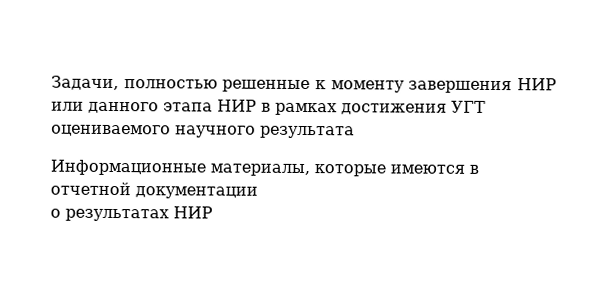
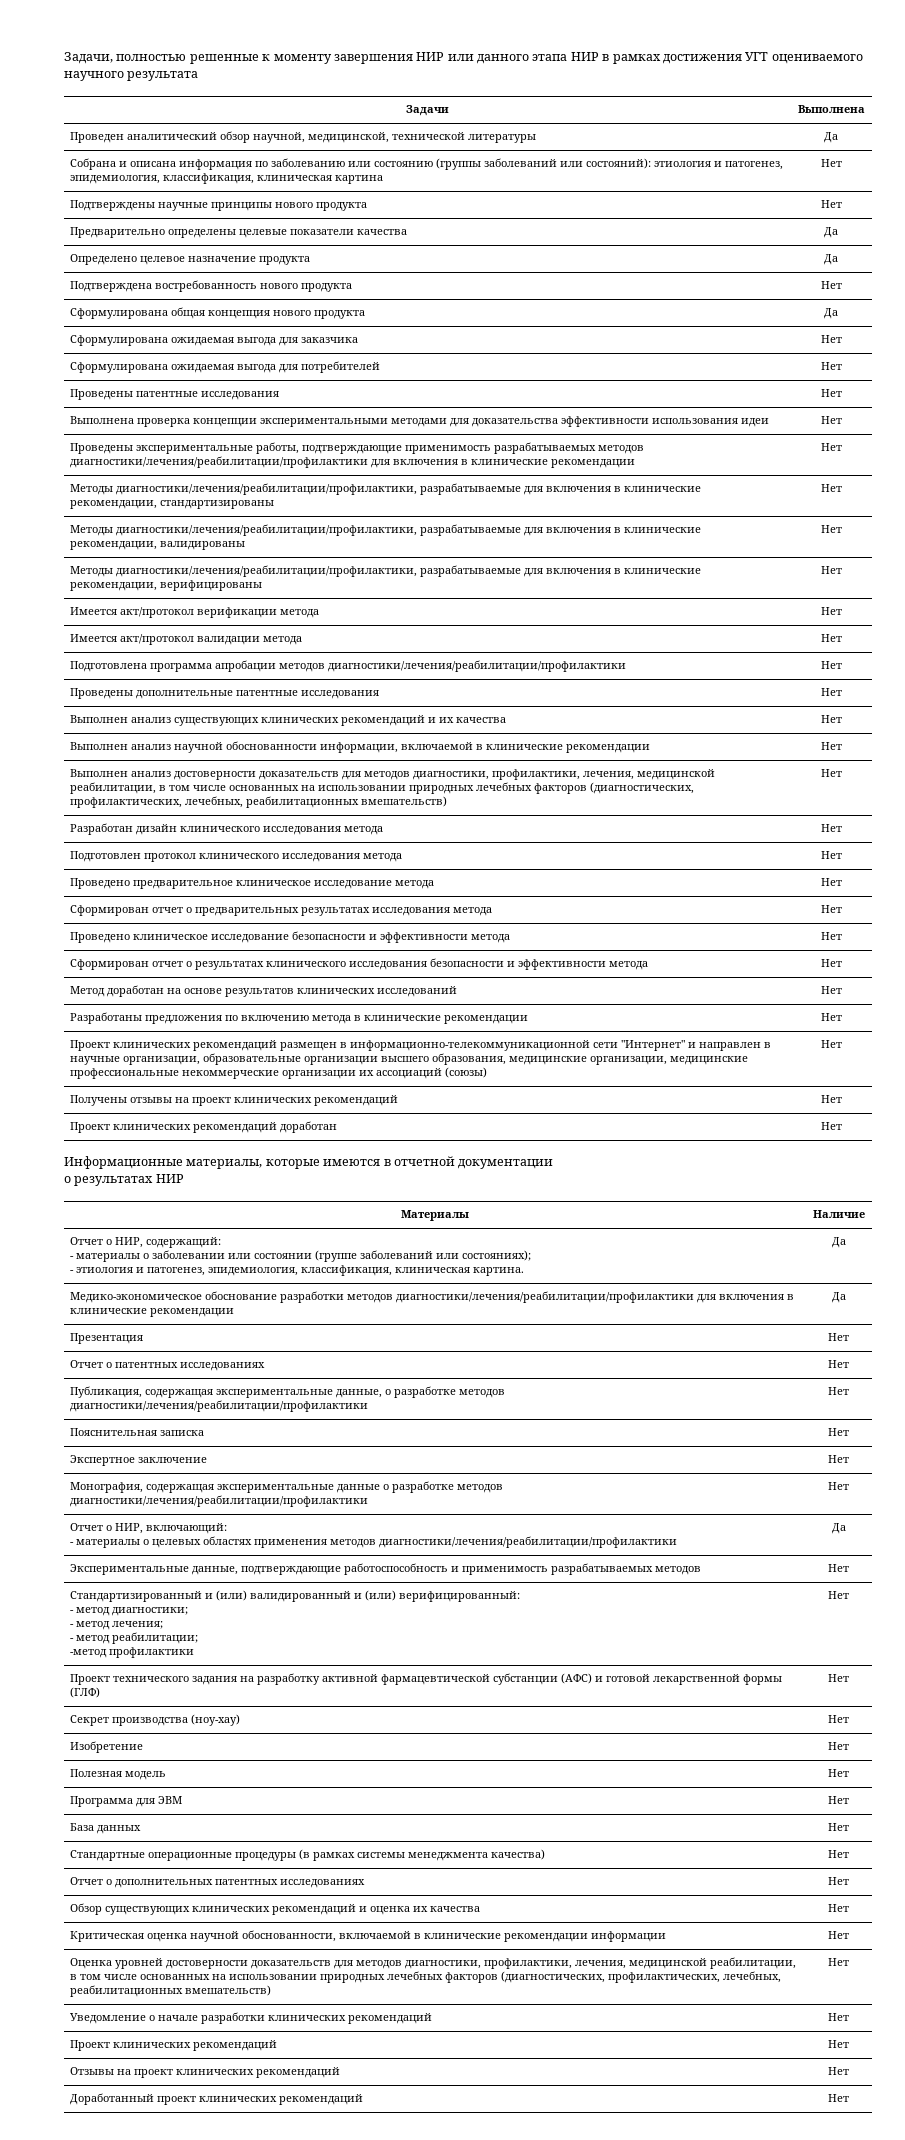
+ Задачи | Выполнена
+ Проведен аналитический обзор научной, медицинской, технической литературы | Да
+ Собрана и описана информация по заболеванию или состоянию (группы заболеваний или состояний): этиология и патогенез, эпидемиология, классификация, клиническая картина | Нет
+ Подтверждены научные принципы нового продукта | Нет
+ Предварительно определены целевые показатели качества | Да
+ Определено целевое назначение продукта | Да
+ Подтверждена востребованность нового продукта | Нет
+ Сформулирована общая концепция нового продукта | Да
+ Сформулирована ожидаемая выгода для заказчика | Нет
+ Сформулирована ожидаемая выгода для потребителей | Нет
+ Проведены патентные исследования | Нет
+ Выполнена проверка концепции экспериментальными методами для доказательства эффективности использования идеи | Нет
+ Проведены экспериментальные работы, подтверждающие применимость разрабатываемых методов диагностики/лечения/реабилитации/профилактики для включения в клинические рекомендации | Нет
+ Методы диагностики/лечения/реабилитации/профилактики, разрабатываемые для включения в клинические рекомендации, стандартизированы | Нет
+ Методы диагностики/лечения/реабилитации/профилактики, разрабатываемые для включения в клинические рекомендации, валидированы | Нет
+ Методы диагностики/лечения/реабилитации/профилактики, разрабатываемые для включения в клинические рекомендации, верифицированы | Нет
+ Имеется акт/протокол верификации метода | Нет
+ Имеется акт/протокол валидации метода | Нет
+ Подготовлена программа апробации методов диагностики/лечения/реабилитации/профилактики | Нет
+ Проведены дополнительные патентные исследования | Нет
+ Выполнен анализ существующих клинических рекомендаций и их качества | Нет
+ Выполнен анализ научной обоснованности информации, включаемой в клинические рекомендации | Нет
+ Выполнен анализ достоверности доказательств для методов диагностики, профилактики, лечения, медицинской реабилитации, в том числе основанных на использовании природных лечебных факторов (диагностических, профилактических, лечебных, реабилитационных вмешательств) | Нет
+ Разработан дизайн клинического исследования метода | Нет
+ Подготовлен протокол клинического исследования метода | Нет
+ Проведено предварительное клиническое исследование метода | Нет
+ Сформирован отчет о предварительных результатах исследования метода | Нет
+ Проведено клиническое исследование безопасности и эффективности метода | Нет
+ Сформирован отчет о результатах клинического исследования безопасности и эффективности метода | Нет
+ Метод доработан на основе результатов клинических исследований | Нет
+ Разработаны предложения по включению метода в клинические рекомендации | Нет
+ Проект клинических рекомендаций размещен в информационно-телекоммуникационной сети "Интернет" и направлен в научные организации, образовательные организации высшего образования, медицинские организации, медицинские профессиональные некоммерческие организации их ассоциаций (союзы) | Нет
+ Получены отзывы на проект клинических рекомендаций | Нет
+ Проект клинических рекомендаций доработан | Нет
+ Материалы | Наличие
+ Отчет о НИР, содержащий:
+ - материалы о заболевании или состоянии (группе заболеваний или состояниях);
+ - этиология и патогенез, эпидемиология, классификация, клиническая картина. | Да
+ Медико-экономическое обоснование разработки методов диагностики/лечения/реабилитации/профилактики для включения в клинические рекомендации | Да
+ Презентация | Нет
+ Отчет о патентных исследованиях | Нет
+ Публикация, содержащая экспериментальные данные, о разработке методов диагностики/лечения/реабилитации/профилактики | Нет
+ Пояснительная записка | Нет
+ Экспертное заключение | Нет
+ Монография, содержащая экспериментальные данные о разработке методов диагностики/лечения/реабилитации/профилактики | Нет
+ Отчет о НИР, включающий:
+ - материалы о целевых областях применения методов диагностики/лечения/реабилитации/профилактики | Да
+ Экспериментальные данные, подтверждающие работоспособность и применимость разрабатываемых методов | Нет
+ Стандартизированный и (или) валидированный и (или) верифицированный:
+ - метод диагностики;
+ - метод лечения;
+ - метод реабилитации;
+ -метод профилактики | Нет
+ Проект технического задания на разработку активной фармацевтической субстанции (АФС) и готовой лекарственной формы (ГЛФ) | Нет
+ Секрет производства (ноу-хау) | Нет
+ Изобретение | Нет
+ Полезная модель | Нет
+ Программа для ЭВМ | Нет
+ База данных | Нет
+ Стандартные операционные процедуры (в рамках системы менеджмента качества) | Нет
+ Отчет о дополнительных патентных исследованиях | Нет
+ Обзор существующих клинических рекомендаций и оценка их качества | Нет
+ Критическая оценка научной обоснованности, включаемой в клинические рекомендации информации | Нет
+ Оценка уровней достоверности доказательств для методов диагностики, профилактики, лечения, медицинской реабилитации, в том числе основанных на использовании природных лечебных факторов (диагностических, профилактических, лечебных, реабилитационных вмешательств) | Нет
+ Уведомление о начале разработки клинических рекомендаций | Нет
+ Проект клинических рекомендаций | Нет
+ Отзывы на проект клинических рекомендаций | Нет
+ Доработанный проект клинических рекомендаций | Нет

